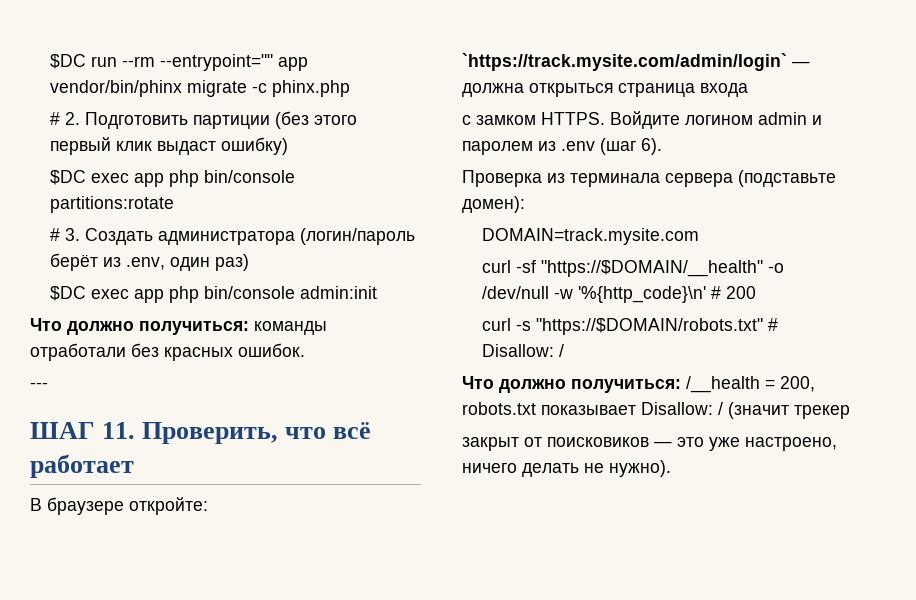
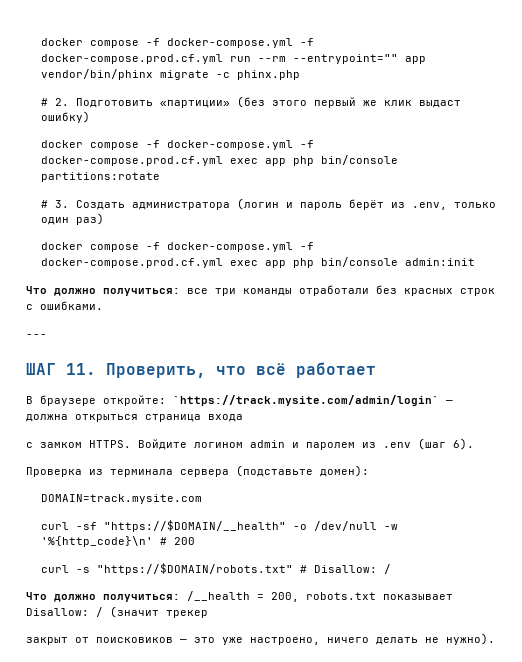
- $DC run --rm --entrypoint="" app vendor/bin/phinx migrate -c phinx.php
+ docker compose -f docker-compose.yml -f docker-compose.prod.cf.yml run --rm --entrypoint="" app vendor/bin/phinx migrate -c phinx.php
- # 2. Подготовить партиции (без этого первый клик выдаст ошибку)
+ # 2. Подготовить «партиции» (без этого первый же клик выдаст ошибку)
- $DC exec app php bin/console partitions:rotate
+ docker compose -f docker-compose.yml -f docker-compose.prod.cf.yml exec app php bin/console partitions:rotate
- # 3. Создать администратора (логин/пароль берёт из .env, один раз)
+ # 3. Создать администратора (логин и пароль берёт из .env, только один раз)
- $DC exec app php bin/console admin:init
+ docker compose -f docker-compose.yml -f docker-compose.prod.cf.yml exec app php bin/console admin:init
- Что должно получиться: команды отработали без красных ошибок.
+ Что должно получиться: все три команды отработали без красных строк с ошибками.

